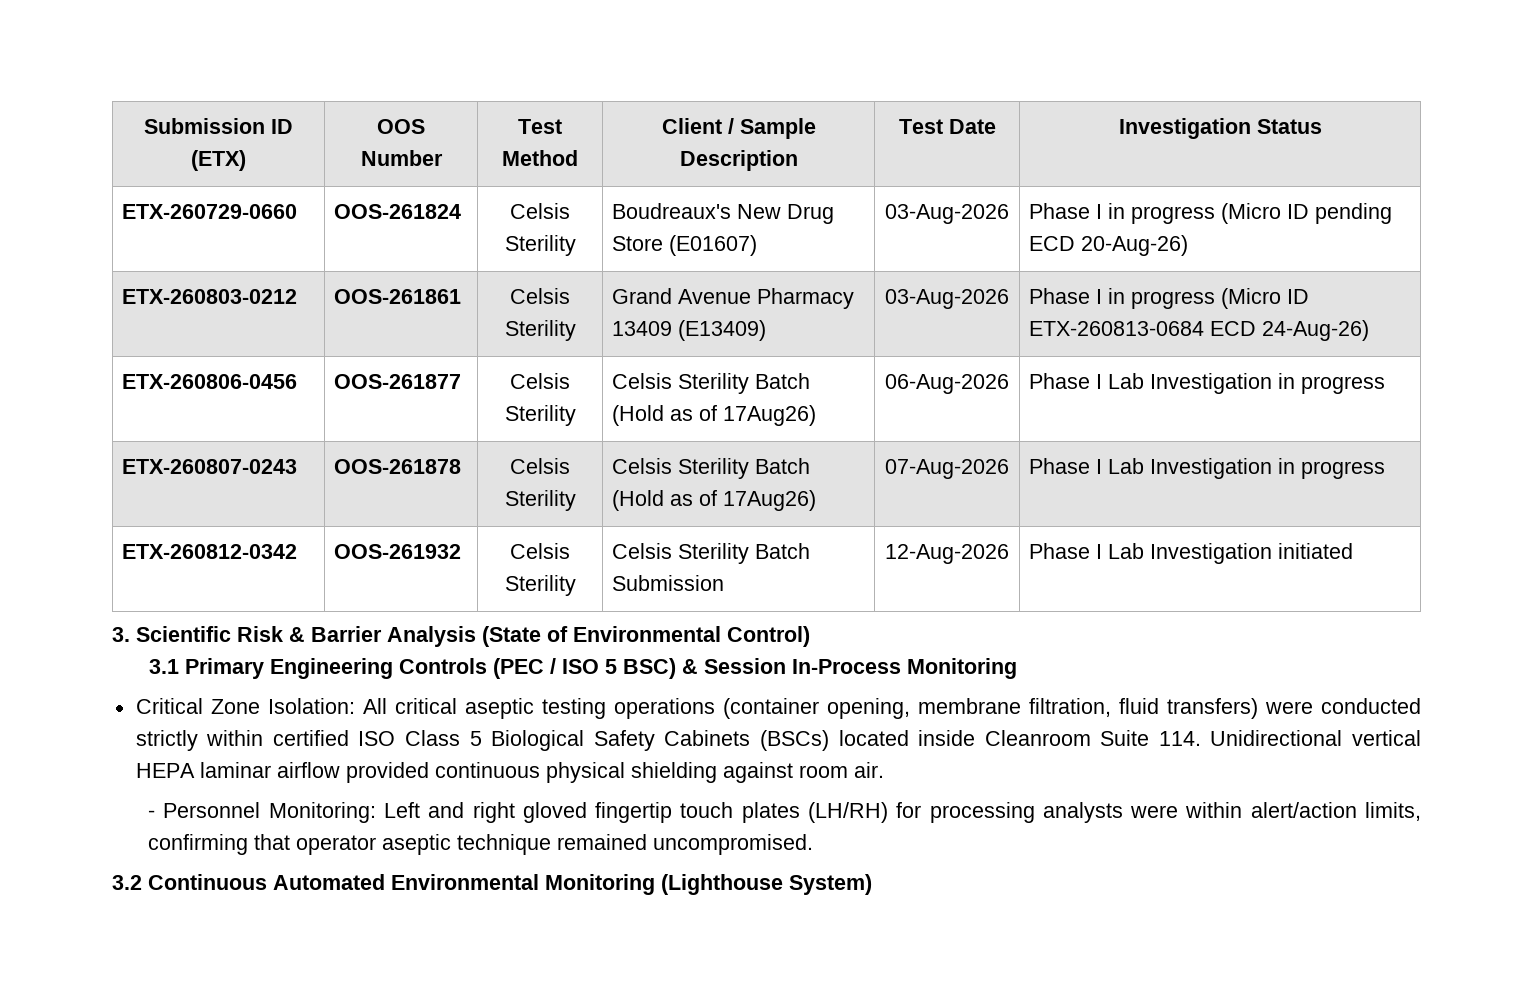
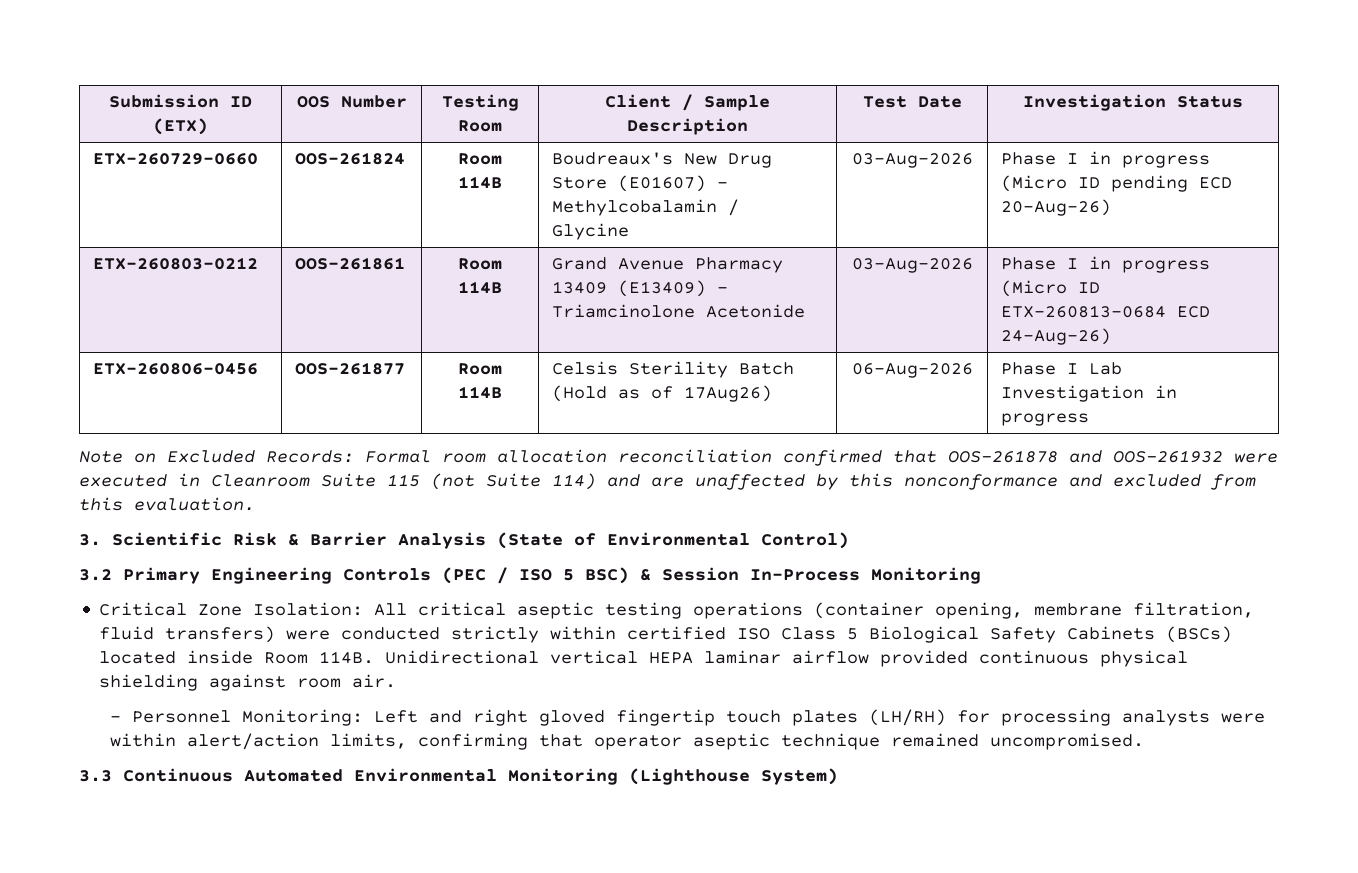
- Submission ID (ETX) | OOS Number | Test Method | Client / Sample Description | Test Date | Investigation Status
+ Submission ID (ETX) | OOS Number | Testing Room | Client / Sample Description | Test Date | Investigation Status
- ETX-260729-0660 | OOS-261824 | Celsis Sterility | Boudreaux's New Drug Store (E01607) | 03-Aug-2026 | Phase I in progress (Micro ID pending ECD 20-Aug-26)
+ ETX-260729-0660 | OOS-261824 | Room 114B | Boudreaux's New Drug Store (E01607) - Methylcobalamin / Glycine | 03-Aug-2026 | Phase I in progress (Micro ID pending ECD 20-Aug-26)
- ETX-260803-0212 | OOS-261861 | Celsis Sterility | Grand Avenue Pharmacy 13409 (E13409) | 03-Aug-2026 | Phase I in progress (Micro ID ETX-260813-0684 ECD 24-Aug-26)
+ ETX-260803-0212 | OOS-261861 | Room 114B | Grand Avenue Pharmacy 13409 (E13409) - Triamcinolone Acetonide | 03-Aug-2026 | Phase I in progress (Micro ID ETX-260813-0684 ECD 24-Aug-26)
- ETX-260806-0456 | OOS-261877 | Celsis Sterility | Celsis Sterility Batch (Hold as of 17Aug26) | 06-Aug-2026 | Phase I Lab Investigation in progress
+ ETX-260806-0456 | OOS-261877 | Room 114B | Celsis Sterility Batch (Hold as of 17Aug26) | 06-Aug-2026 | Phase I Lab Investigation in progress
- ETX-260807-0243 | OOS-261878 | Celsis Sterility | Celsis Sterility Batch (Hold as of 17Aug26) | 07-Aug-2026 | Phase I Lab Investigation in progress
- ETX-260812-0342 | OOS-261932 | Celsis Sterility | Celsis Sterility Batch Submission | 12-Aug-2026 | Phase I Lab Investigation initiated
+ Note on Excluded Records: Formal room allocation reconciliation confirmed that OOS-261878 and OOS-261932 were executed in Cleanroom Suite 115 (not Suite 114) and are unaffected by this nonconformance and excluded from this evaluation.
- 3.1 Primary Engineering Controls (PEC / ISO 5 BSC) & Session In-Process Monitoring
+ 3.2 Primary Engineering Controls (PEC / ISO 5 BSC) & Session In-Process Monitoring
- Critical Zone Isolation: All critical aseptic testing operations (container opening, membrane filtration, fluid transfers) were conducted strictly within certified ISO Class 5 Biological Safety Cabinets (BSCs) located inside Cleanroom Suite 114. Unidirectional vertical HEPA laminar airflow provided continuous physical shielding against room air.
+ Critical Zone Isolation: All critical aseptic testing operations (container opening, membrane filtration, fluid transfers) were conducted strictly within certified ISO Class 5 Biological Safety Cabinets (BSCs) located inside Room 114B. Unidirectional vertical HEPA laminar airflow provided continuous physical shielding against room air.
- 3.2 Continuous Automated Environmental Monitoring (Lighthouse System)
+ 3.3 Continuous Automated Environmental Monitoring (Lighthouse System)

